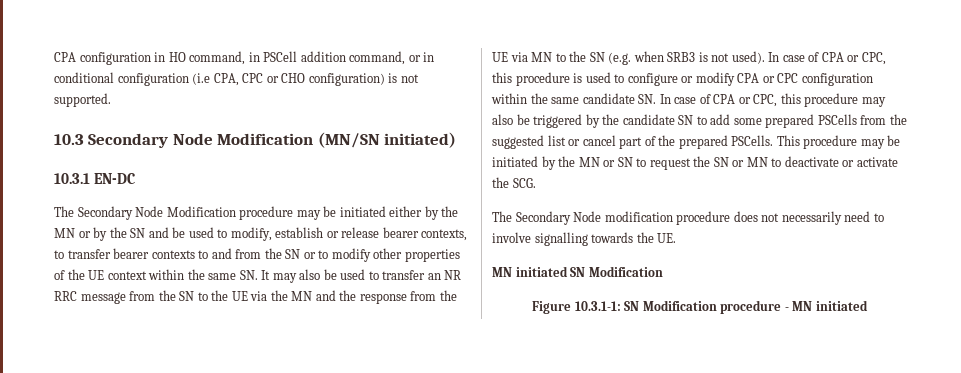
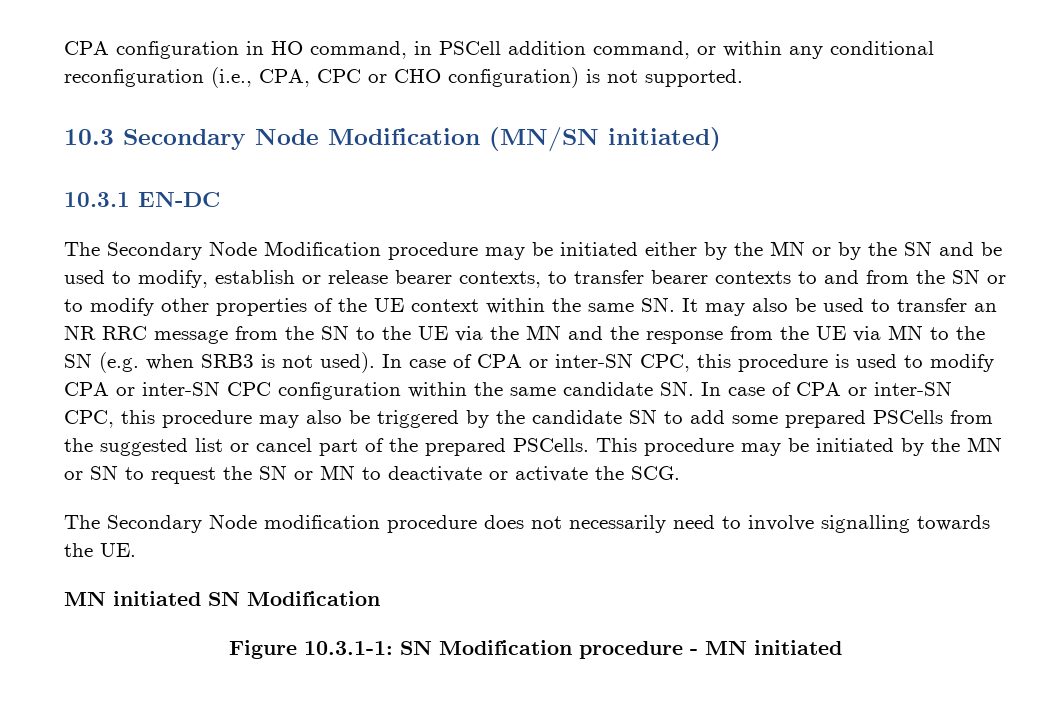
- CPA configuration in HO command, in PSCell addition command, or in conditional configuration (i.e CPA, CPC or CHO configuration) is not supported.
+ CPA configuration in HO command, in PSCell addition command, or within any conditional reconfiguration (i.e., CPA, CPC or CHO configuration) is not supported.
- In case of CPA or CPC, this procedure is used to configure or modify CPA or CPC configuration within the same candidate SN. In case of CPA or CPC, this procedure may also be triggered by the candidate SN to add some prepared PSCells from the suggested list or cancel part of the prepared PSCells.
+ In case of CPA or inter-SN CPC, this procedure is used to modify CPA or inter-SN CPC configuration within the same candidate SN. In case of CPA or inter-SN CPC, this procedure may also be triggered by the candidate SN to add some prepared PSCells from the suggested list or cancel part of the prepared PSCells.

